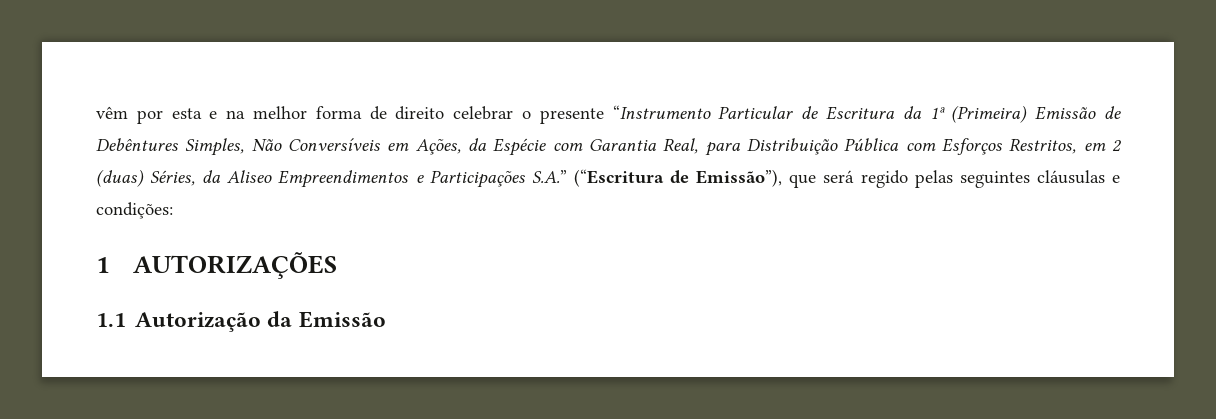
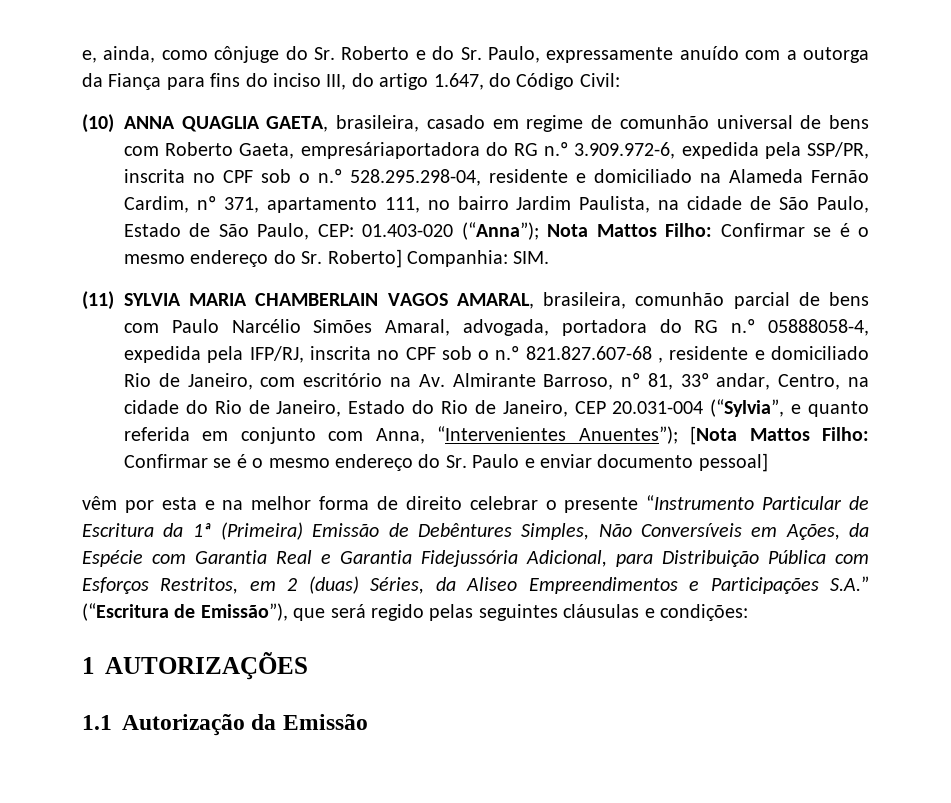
+ e, ainda, como cônjuge do Sr. Roberto e do Sr. Paulo, expressamente anuído com a outorga da Fiança para fins do inciso III, do artigo 1.647, do Código Civil:
+ (10) ANNA QUAGLIA GAETA, brasileira, casado em regime de comunhão universal de bens com Roberto Gaeta, empresáriaportadora do RG n.º 3.909.972-6, expedida pela SSP/PR, inscrita no CPF sob o n.º 528.295.298-04, residente e domiciliado na Alameda Fernão Cardim, nº 371, apartamento 111, no bairro Jardim Paulista, na cidade de São Paulo, Estado de São Paulo, CEP: 01.403-020 (“Anna”); Nota Mattos Filho: Confirmar se é o mesmo endereço do Sr. Roberto] Companhia: SIM.
+ (11) SYLVIA MARIA CHAMBERLAIN VAGOS AMARAL, brasileira, comunhão parcial de bens com Paulo Narcélio Simões Amaral, advogada, portadora do RG n.º 05888058-4, expedida pela IFP/RJ, inscrita no CPF sob o n.º 821.827.607-68 , residente e domiciliado Rio de Janeiro, com escritório na Av. Almirante Barroso, nº 81, 33º andar, Centro, na cidade do Rio de Janeiro, Estado do Rio de Janeiro, CEP 20.031-004 (“Sylvia”, e quanto referida em conjunto com Anna, “Intervenientes Anuentes”); [Nota Mattos Filho: Confirmar se é o mesmo endereço do Sr. Paulo e enviar documento pessoal]
- vêm por esta e na melhor forma de direito celebrar o presente “Instrumento Particular de Escritura da 1ª (Primeira) Emissão de Debêntures Simples, Não Conversíveis em Ações, da Espécie com Garantia Real, para Distribuição Pública com Esforços Restritos, em 2 (duas) Séries, da Aliseo Empreendimentos e Participações S.A.” (“Escritura de Emissão”), que será regido pelas seguintes cláusulas e condições:
+ vêm por esta e na melhor forma de direito celebrar o presente “Instrumento Particular de Escritura da 1ª (Primeira) Emissão de Debêntures Simples, Não Conversíveis em Ações, da Espécie com Garantia Real e Garantia Fidejussória Adicional, para Distribuição Pública com Esforços Restritos, em 2 (duas) Séries, da Aliseo Empreendimentos e Participações S.A.” (“Escritura de Emissão”), que será regido pelas seguintes cláusulas e condições:

